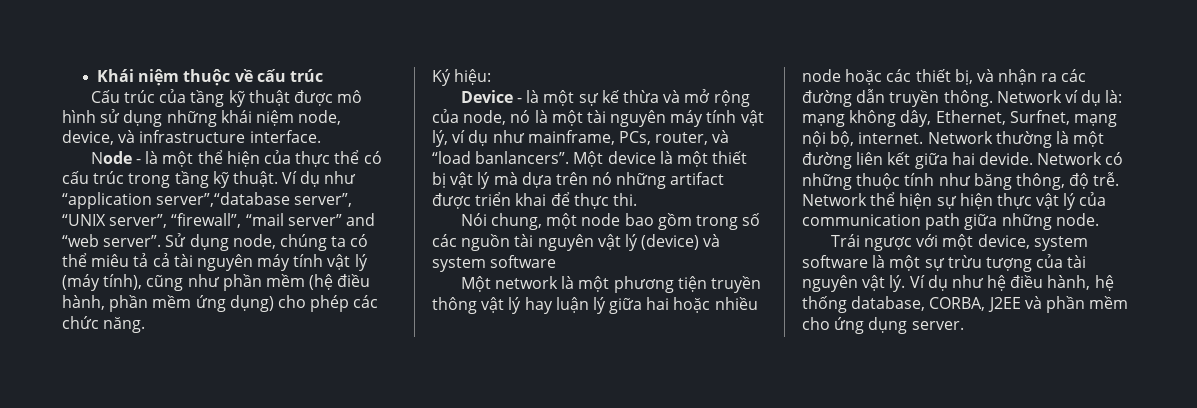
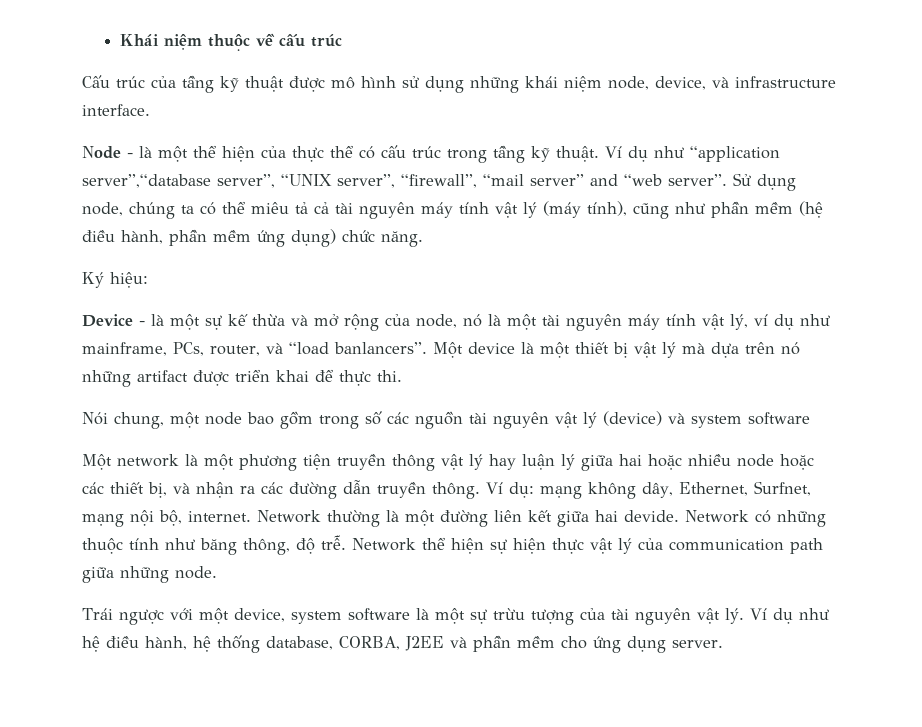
- Sử dụng node, chúng ta có thể miêu tả cả tài nguyên máy tính vật lý (máy tính), cũng như phần mềm (hệ điều hành, phần mềm ứng dụng) cho phép các chức năng.
+ Sử dụng node, chúng ta có thể miêu tả cả tài nguyên máy tính vật lý (máy tính), cũng như phần mềm (hệ điều hành, phần mềm ứng dụng) chức năng.
- Network ví dụ là: mạng không dây, Ethernet, Surfnet, mạng nội bộ, internet.
+ Ví dụ: mạng không dây, Ethernet, Surfnet, mạng nội bộ, internet.

